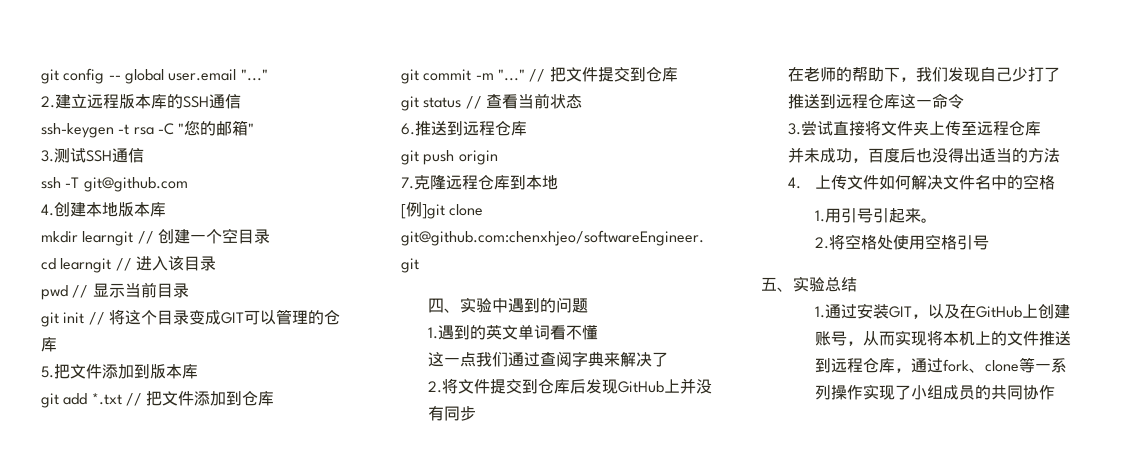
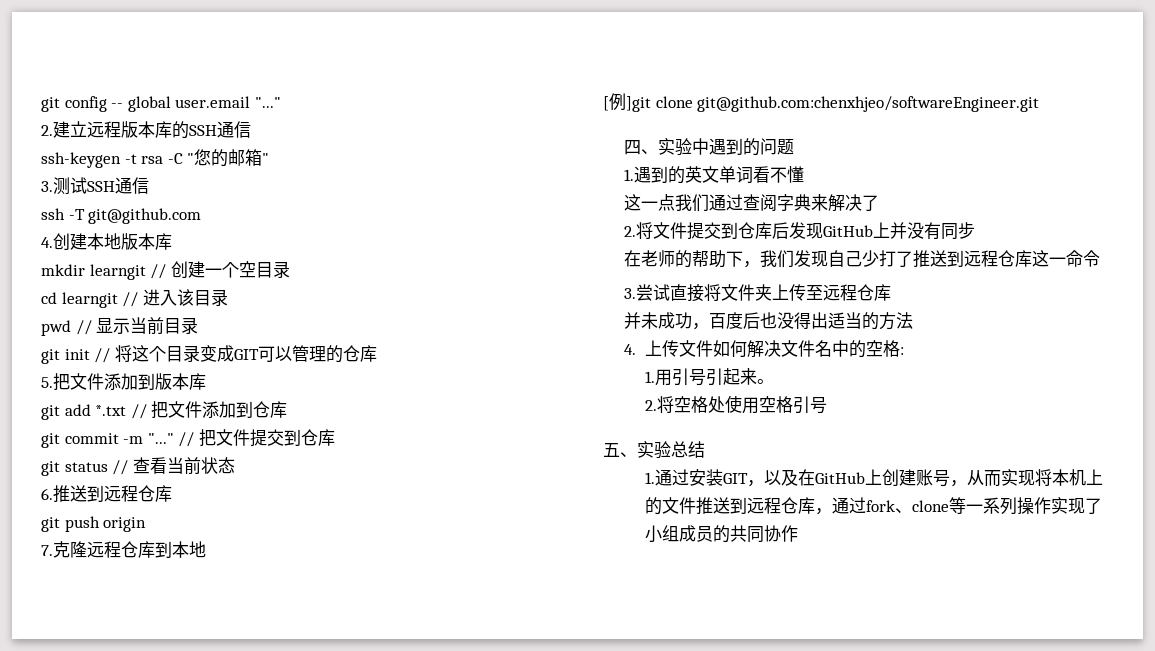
- 4.上传文件如何解决文件名中的空格
+ 4.上传文件如何解决文件名中的空格:

